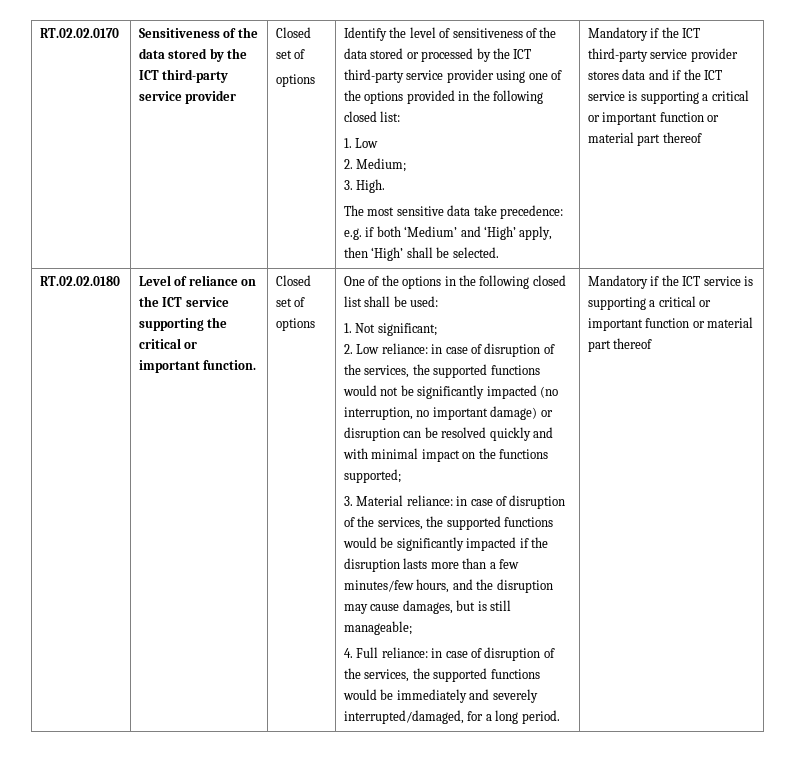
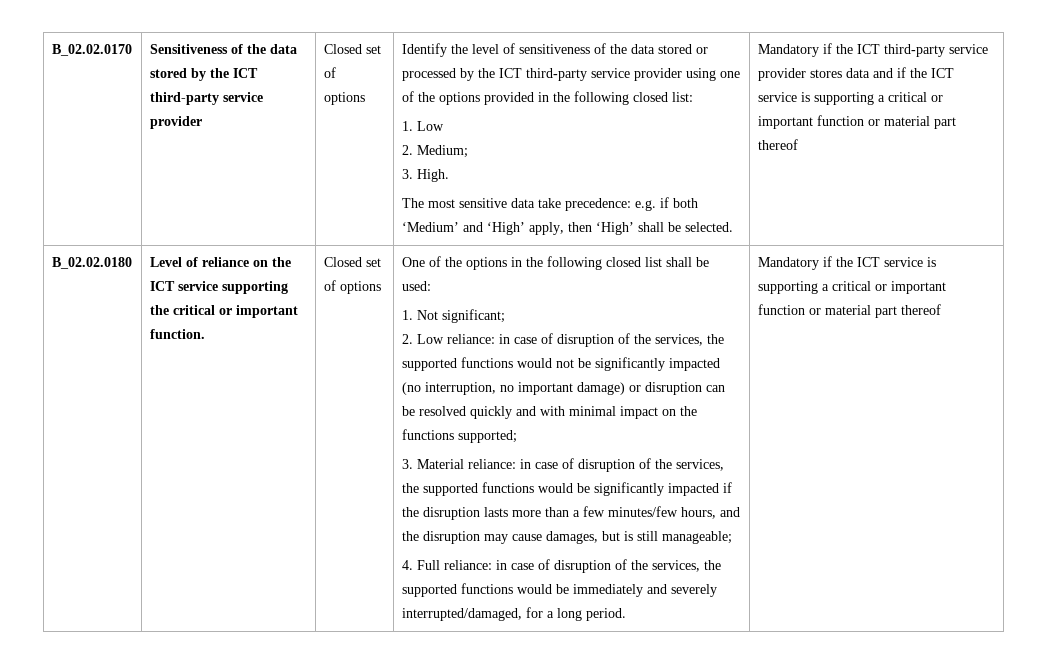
- RT.02.02.0170
+ B_02.02.0170
- RT.02.02.0180
+ B_02.02.0180

